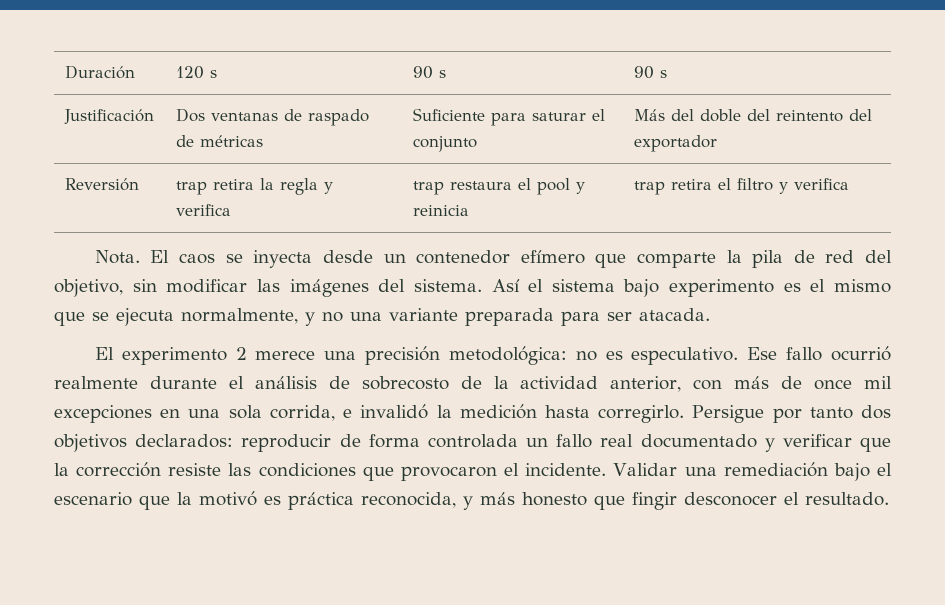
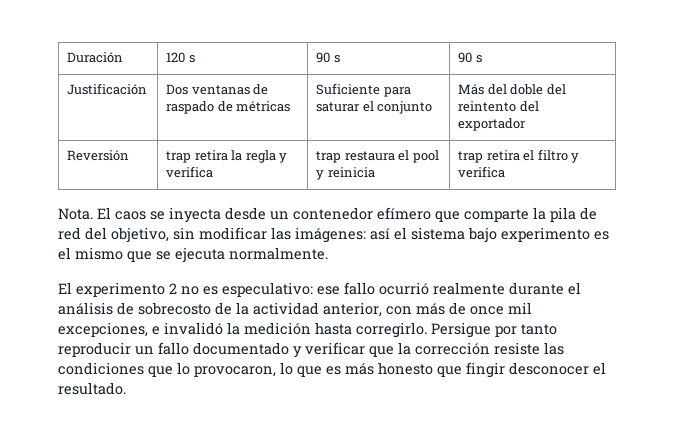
- El caos se inyecta desde un contenedor efímero que comparte la pila de red del objetivo, sin modificar las imágenes del sistema. Así el sistema bajo experimento es el mismo que se ejecuta normalmente, y no una variante preparada para ser atacada.
- El experimento 2 merece una precisión metodológica: no es especulativo. Ese fallo ocurrió realmente durante el análisis de sobrecosto de la actividad anterior, con más de once mil excepciones en una sola corrida, e invalidó la medición hasta corregirlo.
+ El caos se inyecta desde un contenedor efímero que comparte la pila de red del objetivo, sin modificar las imágenes: así el sistema bajo experimento es el mismo que se ejecuta normalmente.
+ El experimento 2 no es especulativo: ese fallo ocurrió realmente durante el análisis de sobrecosto de la actividad anterior, con más de once mil excepciones, e invalidó la medición hasta corregirlo.
- Persigue por tanto dos objetivos declarados: reproducir de forma controlada un fallo real documentado y verificar que la corrección resiste las condiciones que provocaron el incidente. Validar una remediación bajo el escenario que la motivó es práctica reconocida, y más honesto que fingir desconocer el resultado.
+ Persigue por tanto reproducir un fallo documentado y verificar que la corrección resiste las condiciones que lo provocaron, lo que es más honesto que fingir desconocer el resultado.

